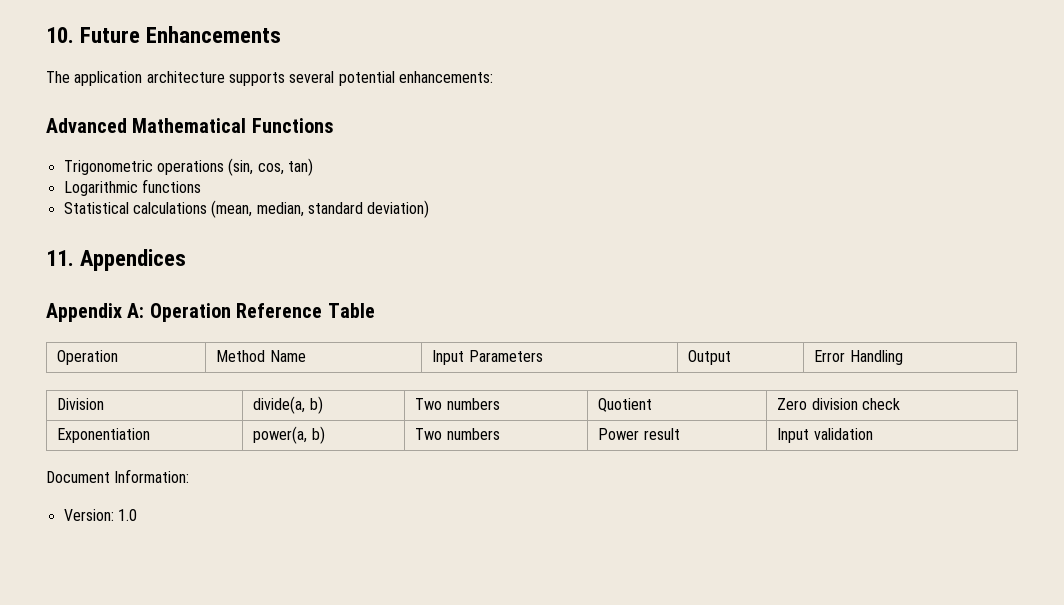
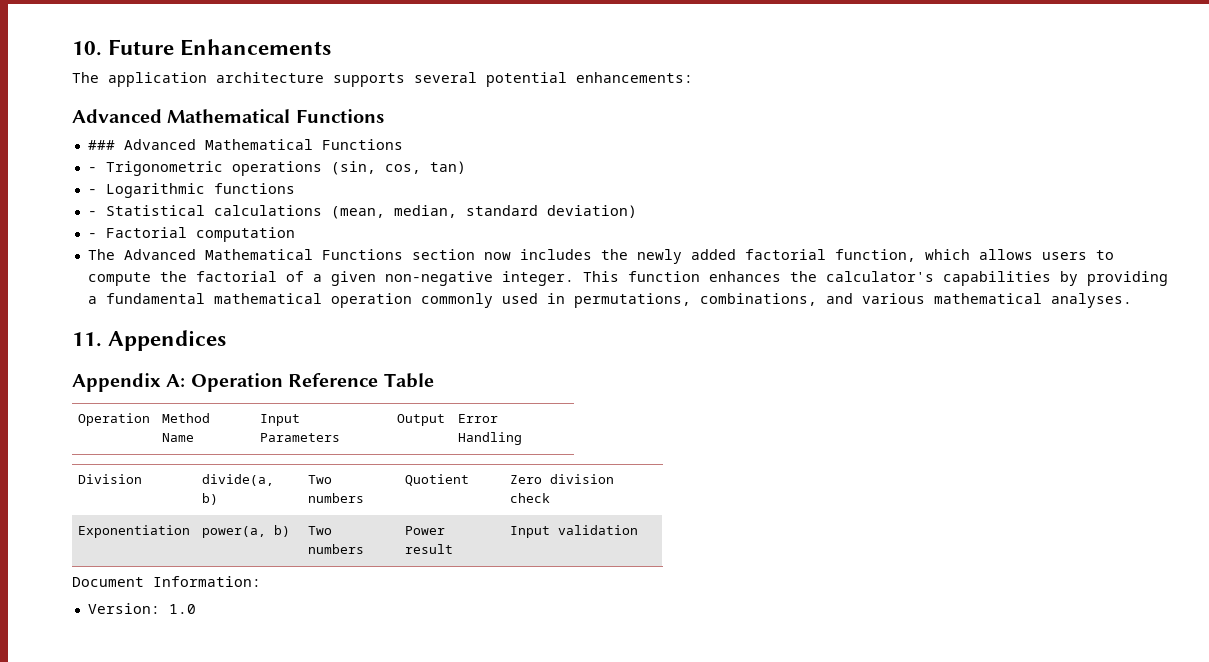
- Trigonometric operations (sin, cos, tan)
+ ### Advanced Mathematical Functions
+ - Trigonometric operations (sin, cos, tan)
- Logarithmic functions
+ - Logarithmic functions
- Statistical calculations (mean, median, standard deviation)
+ - Statistical calculations (mean, median, standard deviation)
+ - Factorial computation
+ The Advanced Mathematical Functions section now includes the newly added factorial function, which allows users to compute the factorial of a given non-negative integer. This function enhances the calculator's capabilities by providing a fundamental mathematical operation commonly used in permutations, combinations, and various mathematical analyses.

